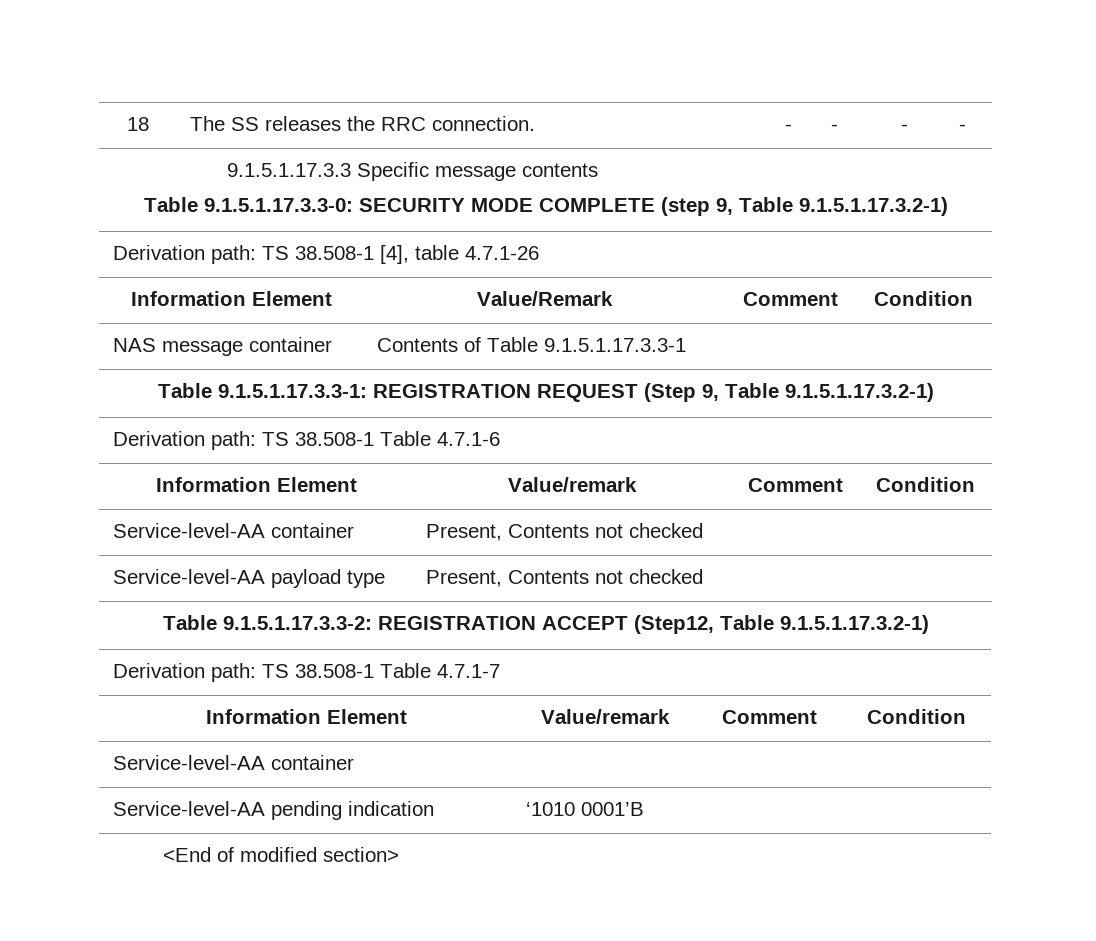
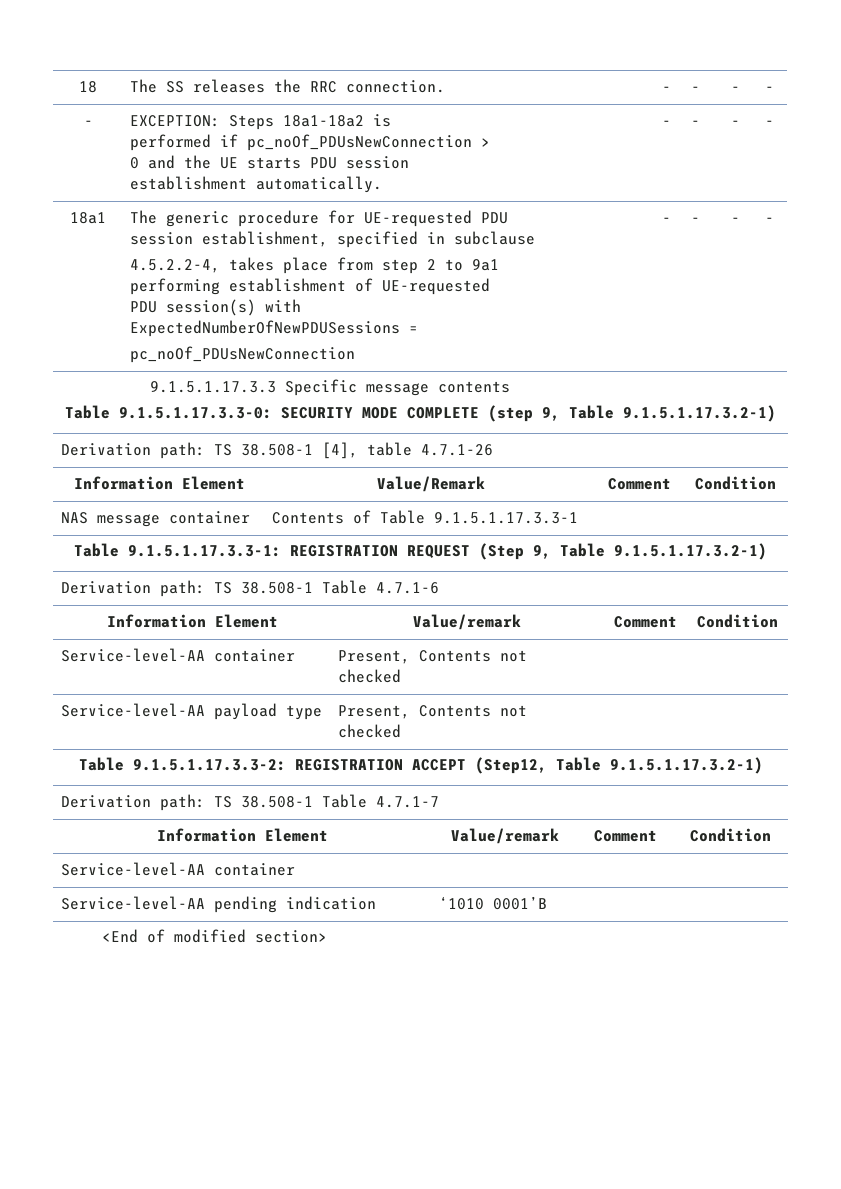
+ - | EXCEPTION: Steps 18a1-18a2 is
+ performed if pc_noOf_PDUsNewConnection >
+ 0 and the UE starts PDU session
+ establishment automatically. | - | - | - | -
+ 18a1 | The generic procedure for UE-requested PDU
+ session establishment, specified in subclause
+ 4.5.2.2-4, takes place from step 2 to 9a1
+ performing establishment of UE-requested
+ PDU session(s) with
+ ExpectedNumberOfNewPDUSessions =
+ pc_noOf_PDUsNewConnection | - | - | - | -

